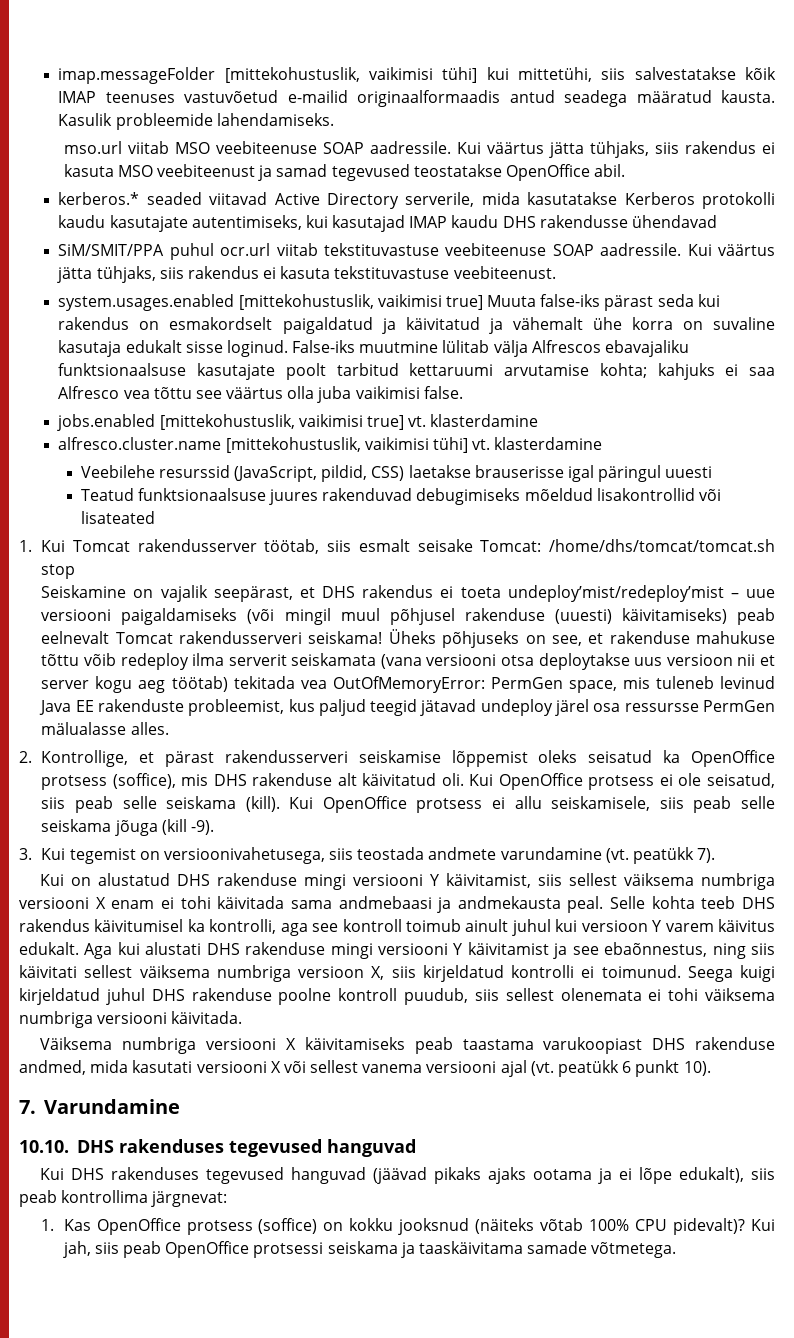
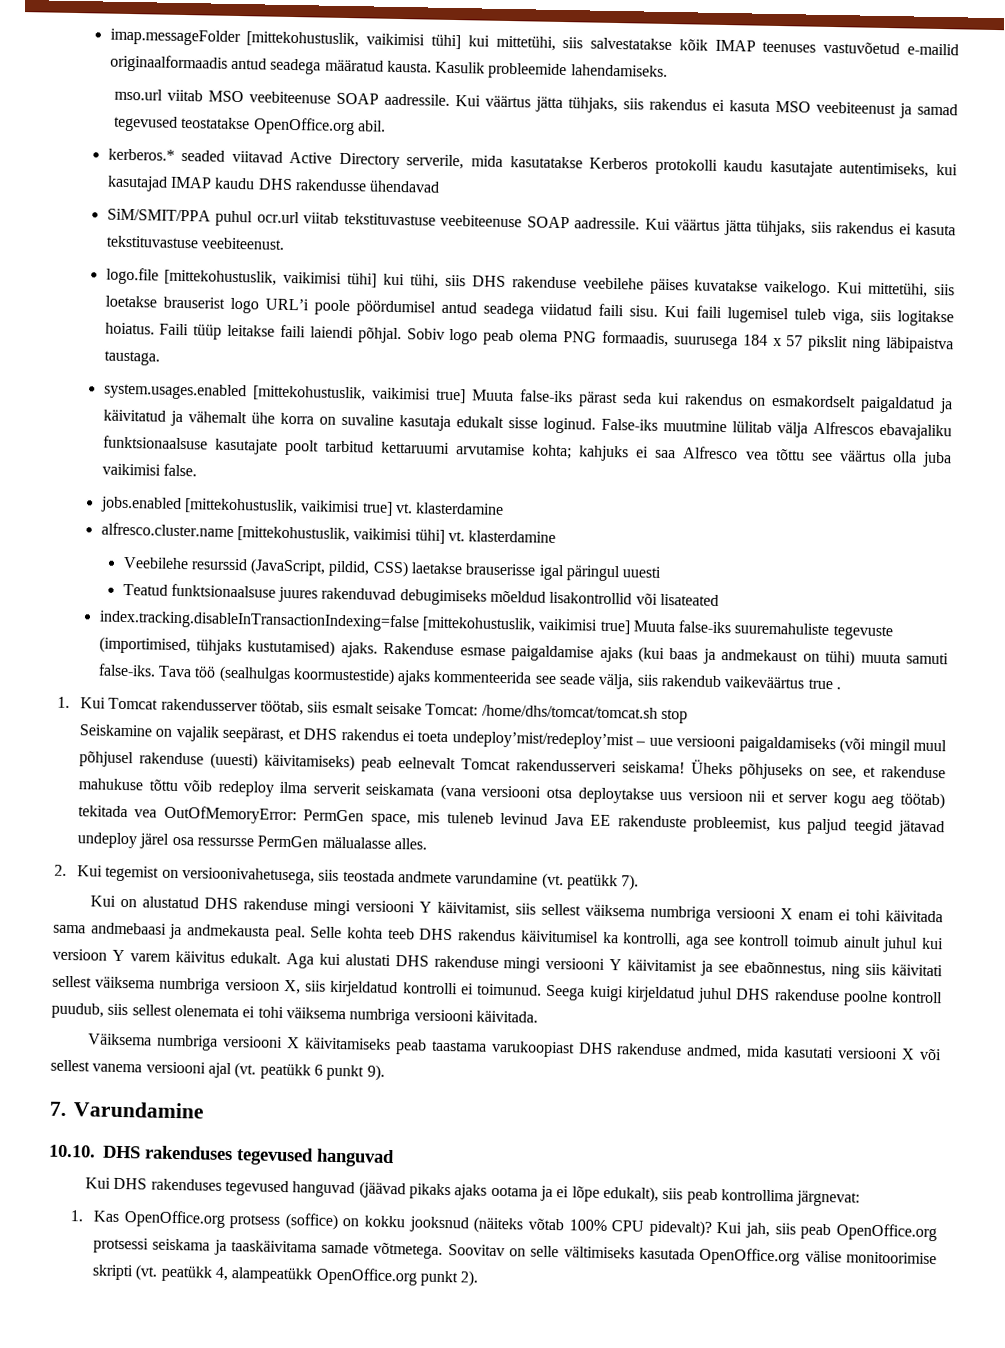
- Kui väärtus jätta tühjaks, siis rakendus ei kasuta MSO veebiteenust ja samad tegevused teostatakse OpenOffice abil.
+ Kui väärtus jätta tühjaks, siis rakendus ei kasuta MSO veebiteenust ja samad tegevused teostatakse OpenOffice.org abil.
+ logo.file [mittekohustuslik, vaikimisi tühi] kui tühi, siis DHS rakenduse veebilehe päises kuvatakse vaikelogo. Kui mittetühi, siis loetakse brauserist logo URL’i poole pöördumisel antud seadega viidatud faili sisu. Kui faili lugemisel tuleb viga, siis logitakse hoiatus. Faili tüüp leitakse faili laiendi põhjal. Sobiv logo peab olema PNG formaadis, suurusega 184 x 57 pikslit ning läbipaistva taustaga.
+ index.tracking.disableInTransactionIndexing=false [mittekohustuslik, vaikimisi true] Muuta false-iks suuremahuliste tegevuste (importimised, tühjaks kustutamised) ajaks. Rakenduse esmase paigaldamise ajaks (kui baas ja andmekaust on tühi) muuta samuti false-iks. Tava töö (sealhulgas koormustestide) ajaks kommenteerida see seade välja, siis rakendub vaikeväärtus true .
- 2. Kontrollige, et pärast rakendusserveri seiskamise lõppemist oleks seisatud ka OpenOffice protsess (soffice), mis DHS rakenduse alt käivitatud oli. Kui OpenOffice protsess ei ole seisatud, siis peab selle seiskama (kill). Kui OpenOffice protsess ei allu seiskamisele, siis peab selle seiskama jõuga (kill -9).
- 3. Kui tegemist on versioonivahetusega, siis teostada andmete varundamine (vt. peatükk 7).
+ 2. Kui tegemist on versioonivahetusega, siis teostada andmete varundamine (vt. peatükk 7).
- Väiksema numbriga versiooni X käivitamiseks peab taastama varukoopiast DHS rakenduse andmed, mida kasutati versiooni X või sellest vanema versiooni ajal (vt. peatükk 6 punkt 10).
+ Väiksema numbriga versiooni X käivitamiseks peab taastama varukoopiast DHS rakenduse andmed, mida kasutati versiooni X või sellest vanema versiooni ajal (vt. peatükk 6 punkt 9).
- 1. Kas OpenOffice protsess (soffice) on kokku jooksnud (näiteks võtab 100% CPU pidevalt)?
+ 1. Kas OpenOffice.org protsess (soffice) on kokku jooksnud (näiteks võtab 100% CPU pidevalt)?
- Kui jah, siis peab OpenOffice protsessi seiskama ja taaskäivitama samade võtmetega.
+ Kui jah, siis peab OpenOffice.org protsessi seiskama ja taaskäivitama samade võtmetega.
+ Soovitav on selle vältimiseks kasutada OpenOffice.org välise monitoorimise skripti (vt. peatükk 4, alampeatükk OpenOffice.org punkt 2).

